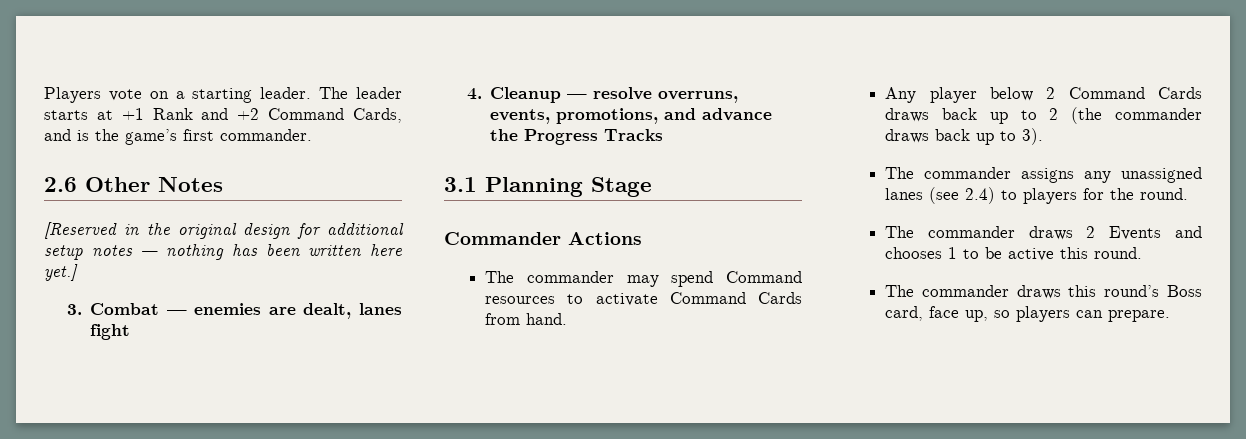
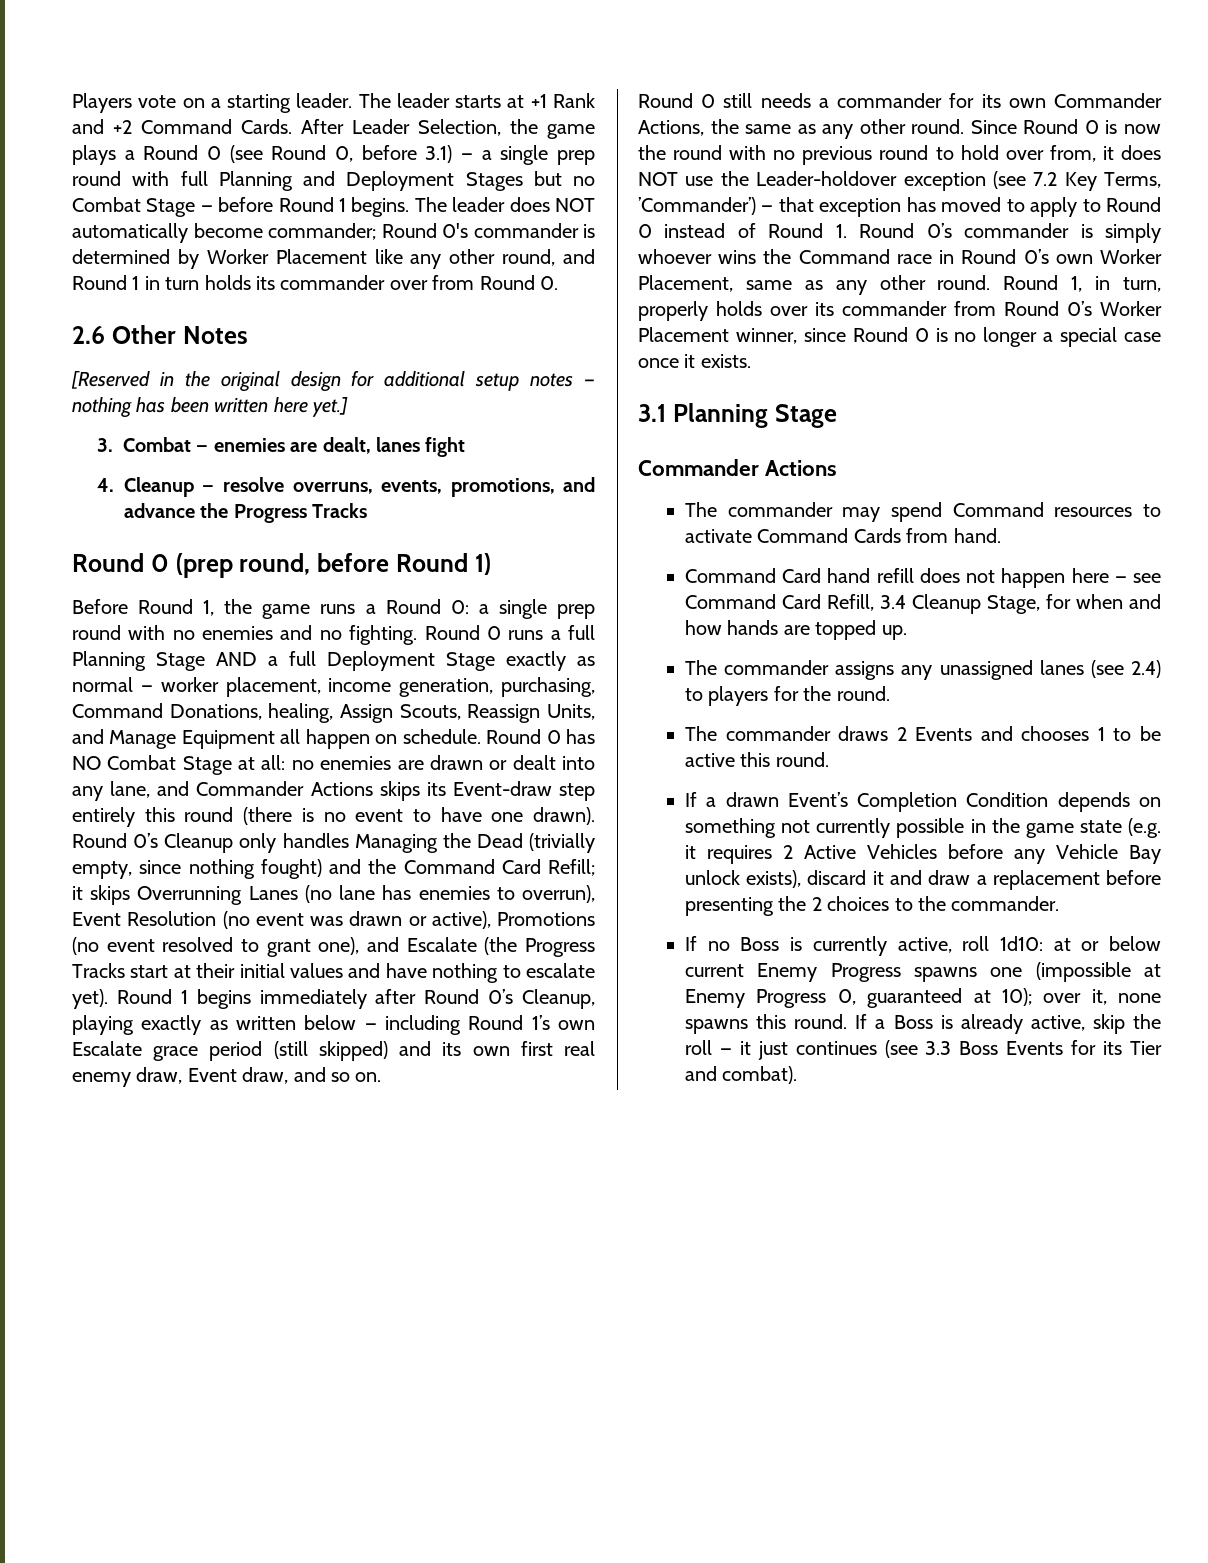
- The leader starts at +1 Rank and +2 Command Cards, and is the game’s first commander.
+ The leader starts at +1 Rank and +2 Command Cards. After Leader Selection, the game plays a Round 0 (see Round 0, before 3.1) — a single prep round with full Planning and Deployment Stages but no Combat Stage — before Round 1 begins. The leader does NOT automatically become commander; Round 0's commander is determined by Worker Placement like any other round, and Round 1 in turn holds its commander over from Round 0.
+ Round 0 (prep round, before Round 1)
+ Before Round 1, the game runs a Round 0: a single prep round with no enemies and no fighting. Round 0 runs a full Planning Stage AND a full Deployment Stage exactly as normal — worker placement, income generation, purchasing, Command Donations, healing, Assign Scouts, Reassign Units, and Manage Equipment all happen on schedule. Round 0 has NO Combat Stage at all: no enemies are drawn or dealt into any lane, and Commander Actions skips its Event-draw step entirely this round (there is no event to have one drawn). Round 0’s Cleanup only handles Managing the Dead (trivially empty, since nothing fought) and the Command Card Refill; it skips Overrunning Lanes (no lane has enemies to overrun), Event Resolution (no event was drawn or active), Promotions (no event resolved to grant one), and Escalate (the Progress Tracks start at their initial values and have nothing to escalate yet). Round 1 begins immediately after Round 0’s Cleanup, playing exactly as written below — including Round 1’s own Escalate grace period (still skipped) and its own first real enemy draw, Event draw, and so on.
+ Round 0 still needs a commander for its own Commander Actions, the same as any other round. Since Round 0 is now the round with no previous round to hold over from, it does NOT use the Leader-holdover exception (see 7.2 Key Terms, ’Commander’) — that exception has moved to apply to Round 0 instead of Round 1. Round 0’s commander is simply whoever wins the Command race in Round 0’s own Worker Placement, same as any other round. Round 1, in turn, properly holds over its commander from Round 0’s Worker Placement winner, since Round 0 is no longer a special case once it exists.
- Any player below 2 Command Cards draws back up to 2 (the commander draws back up to 3).
+ Command Card hand refill does not happen here — see Command Card Refill, 3.4 Cleanup Stage, for when and how hands are topped up.
- The commander draws this round’s Boss card, face up, so players can prepare.
+ If a drawn Event’s Completion Condition depends on something not currently possible in the game state (e.g. it requires 2 Active Vehicles before any Vehicle Bay unlock exists), discard it and draw a replacement before presenting the 2 choices to the commander.
+ If no Boss is currently active, roll 1d10: at or below current Enemy Progress spawns one (impossible at Enemy Progress 0, guaranteed at 10); over it, none spawns this round. If a Boss is already active, skip the roll — it just continues (see 3.3 Boss Events for its Tier and combat).

